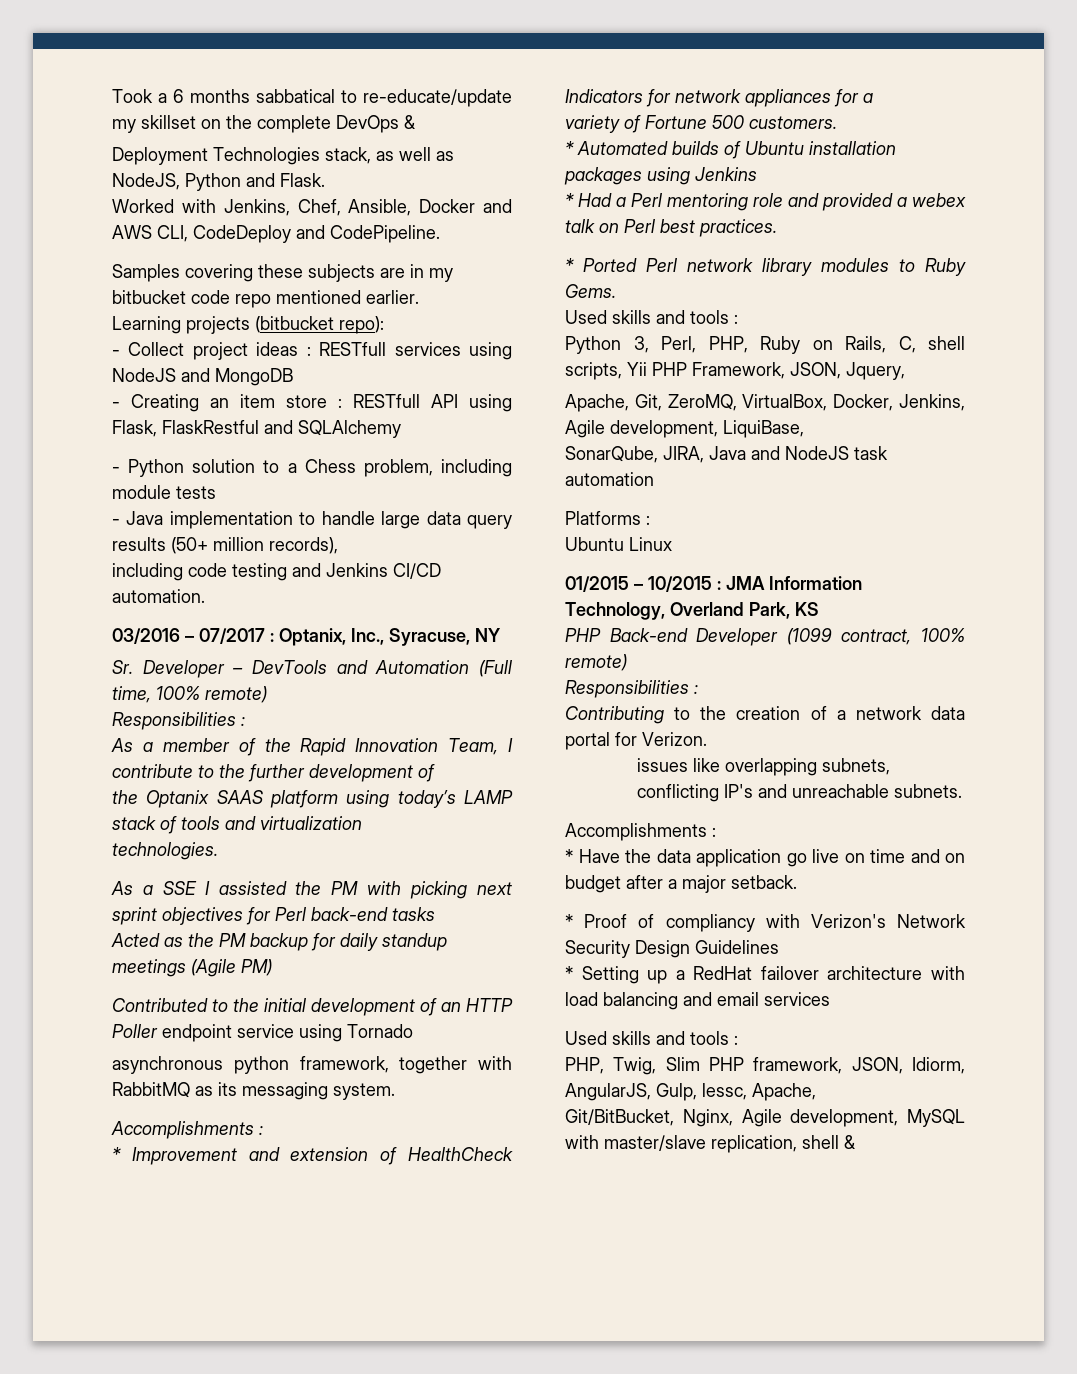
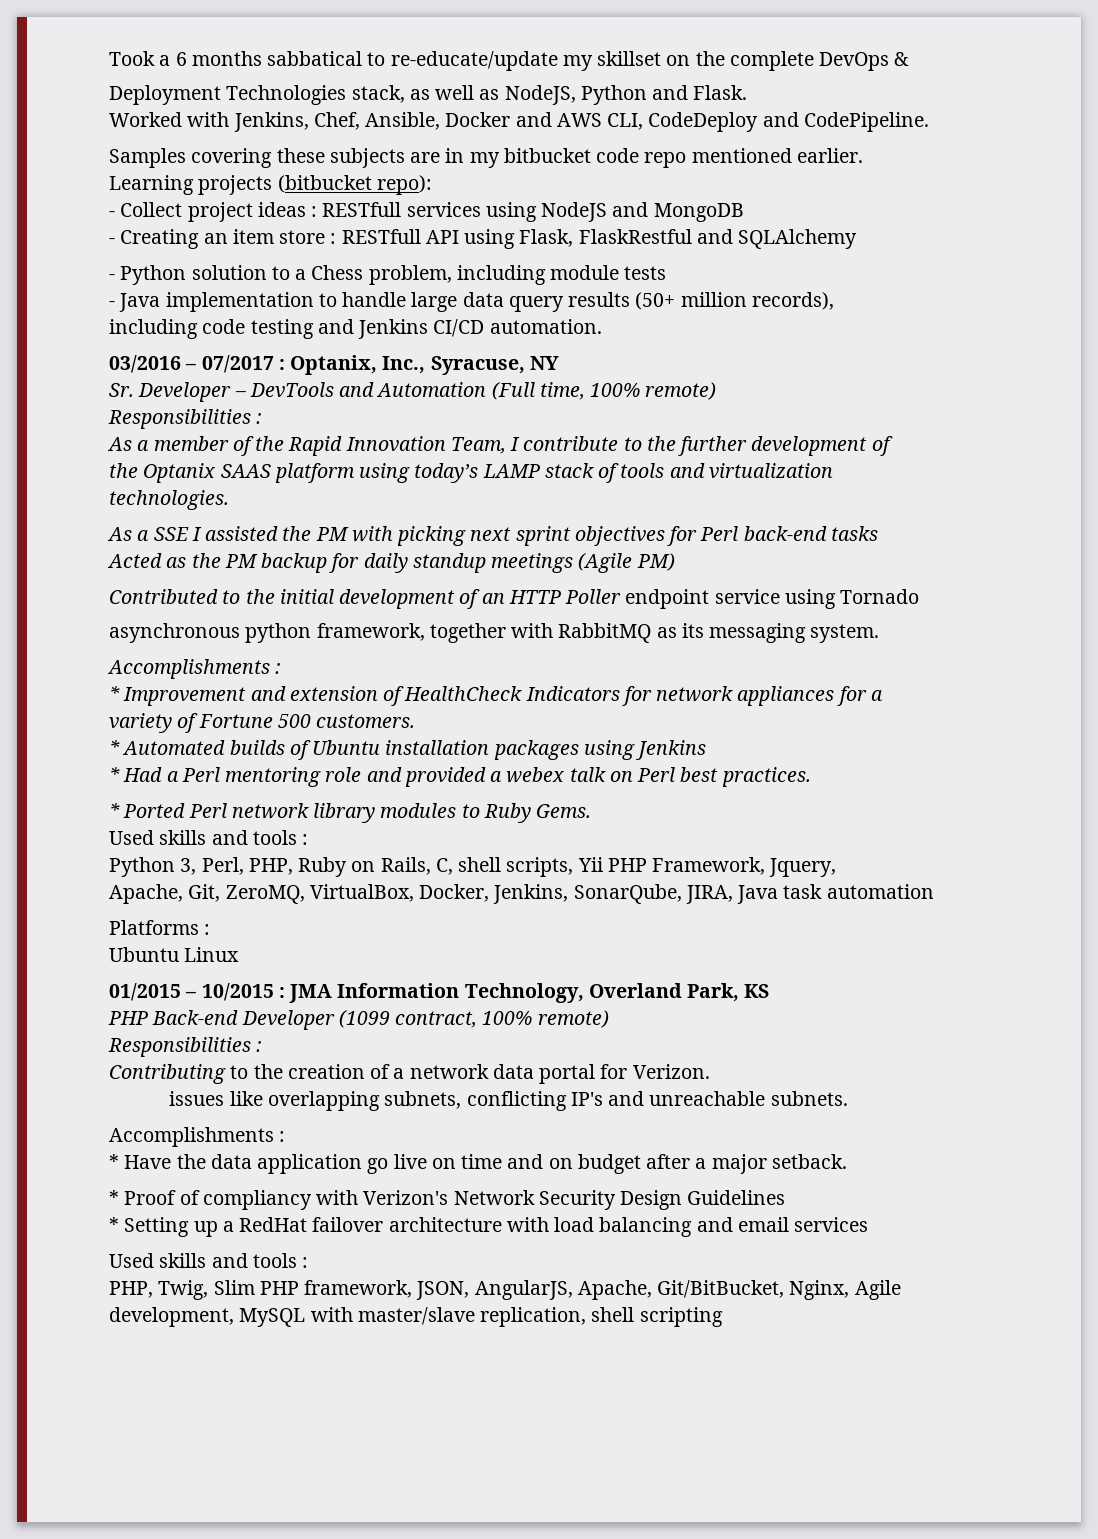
- Python 3, Perl, PHP, Ruby on Rails, C, shell scripts, Yii PHP Framework, JSON, Jquery,
+ Python 3, Perl, PHP, Ruby on Rails, C, shell scripts, Yii PHP Framework, Jquery,
- Apache, Git, ZeroMQ, VirtualBox, Docker, Jenkins, Agile development, LiquiBase,
- SonarQube, JIRA, Java and NodeJS task automation
+ Apache, Git, ZeroMQ, VirtualBox, Docker, Jenkins, SonarQube, JIRA, Java task automation
- PHP, Twig, Slim PHP framework, JSON, Idiorm, AngularJS, Gulp, lessc, Apache,
- Git/BitBucket, Nginx, Agile development, MySQL with master/slave replication, shell &
+ PHP, Twig, Slim PHP framework, JSON, AngularJS, Apache, Git/BitBucket, Nginx, Agile development, MySQL with master/slave replication, shell scripting

